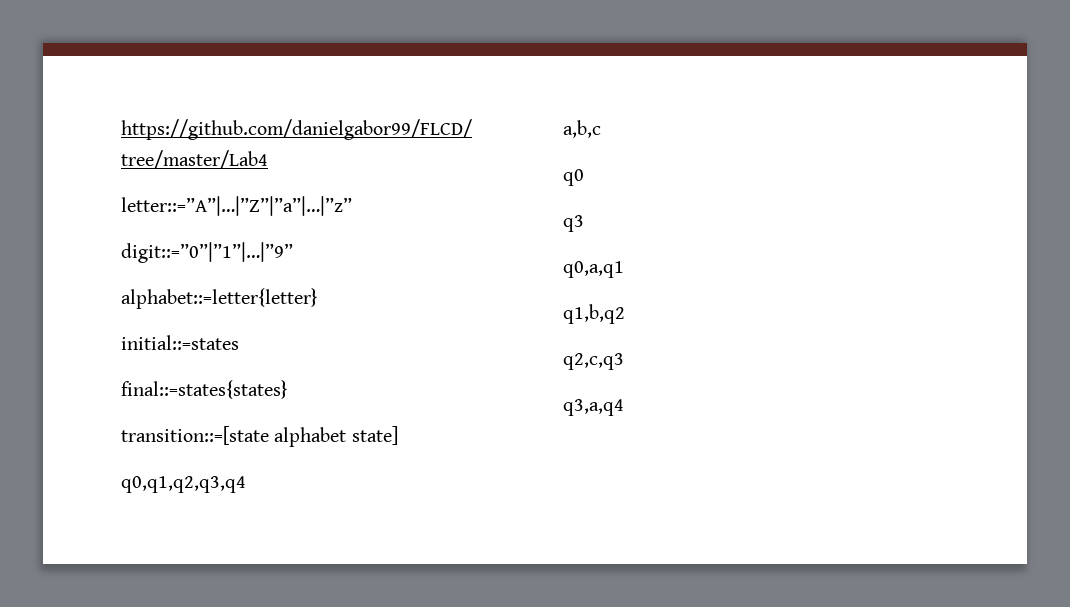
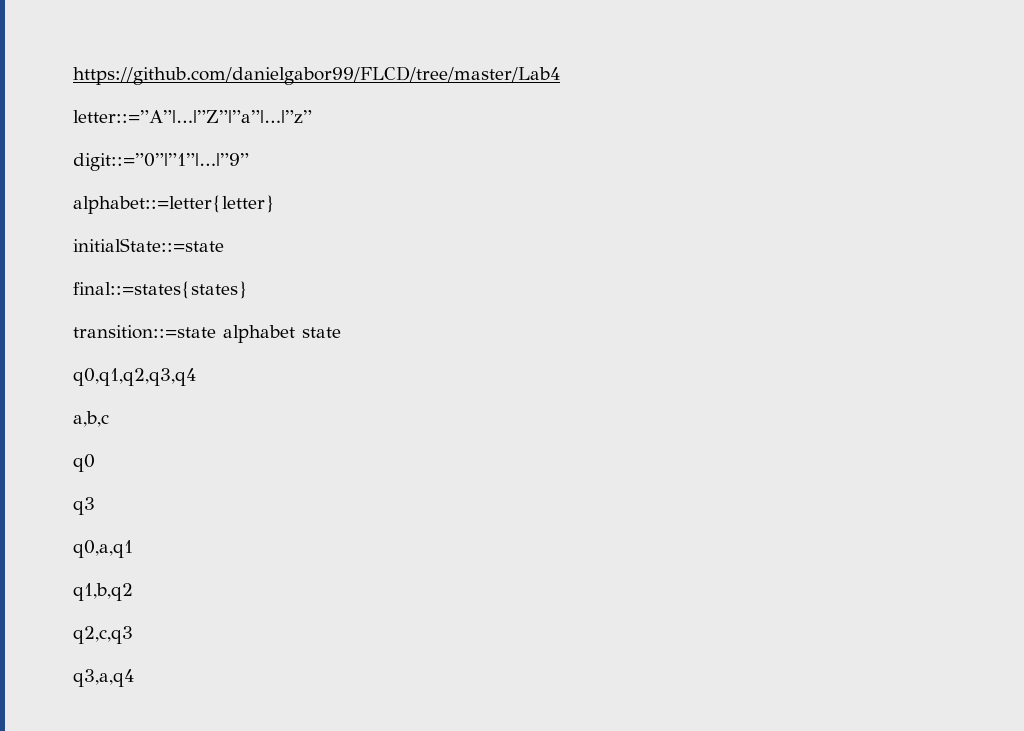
- initial::=states
+ initialState::=state
- transition::=[state alphabet state]
+ transition::=state alphabet state

